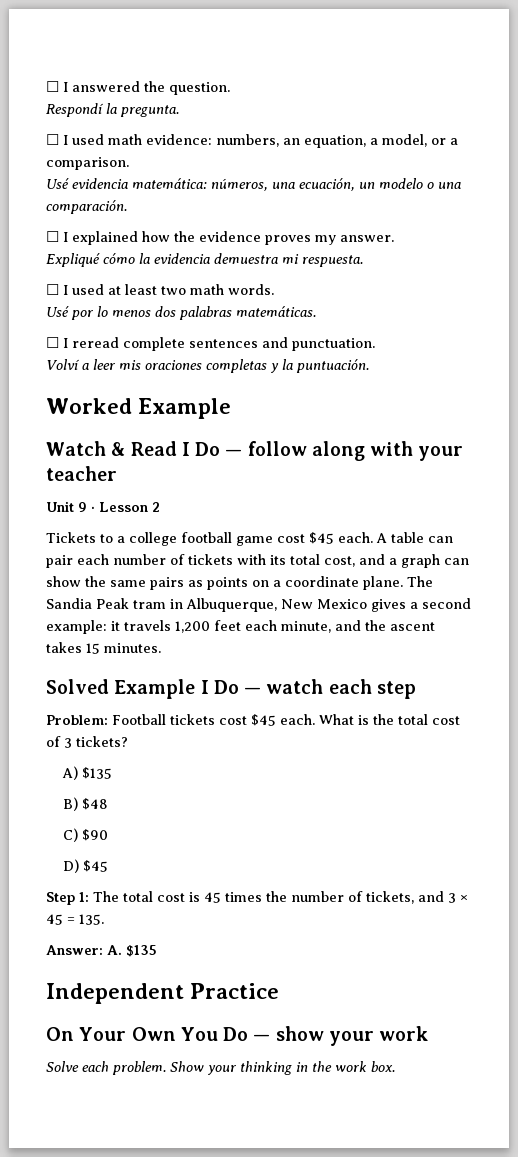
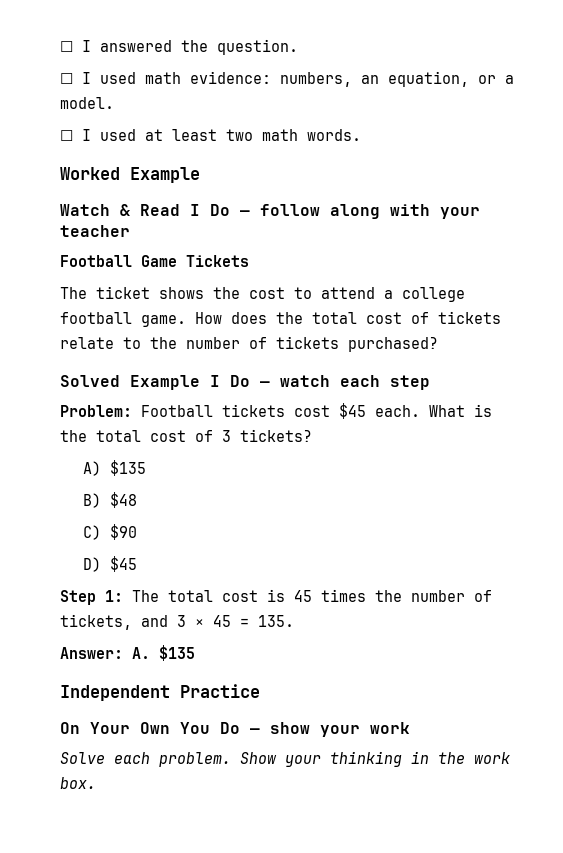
- Respondí la pregunta.
- ☐ I used math evidence: numbers, an equation, a model, or a comparison.
- Usé evidencia matemática: números, una ecuación, un modelo o una comparación.
- ☐ I explained how the evidence proves my answer.
- Expliqué cómo la evidencia demuestra mi respuesta.
+ ☐ I used math evidence: numbers, an equation, or a model.
- Usé por lo menos dos palabras matemáticas.
- ☐ I reread complete sentences and punctuation.
- Volví a leer mis oraciones completas y la puntuación.
- Unit 9 · Lesson 2
- Tickets to a college football game cost $45 each. A table can pair each number of tickets with its total cost, and a graph can show the same pairs as points on a coordinate plane. The Sandia Peak tram in Albuquerque, New Mexico gives a second example: it travels 1,200 feet each minute, and the ascent takes 15 minutes.
+ Football Game Tickets
+ The ticket shows the cost to attend a college football game. How does the total cost of tickets relate to the number of tickets purchased?

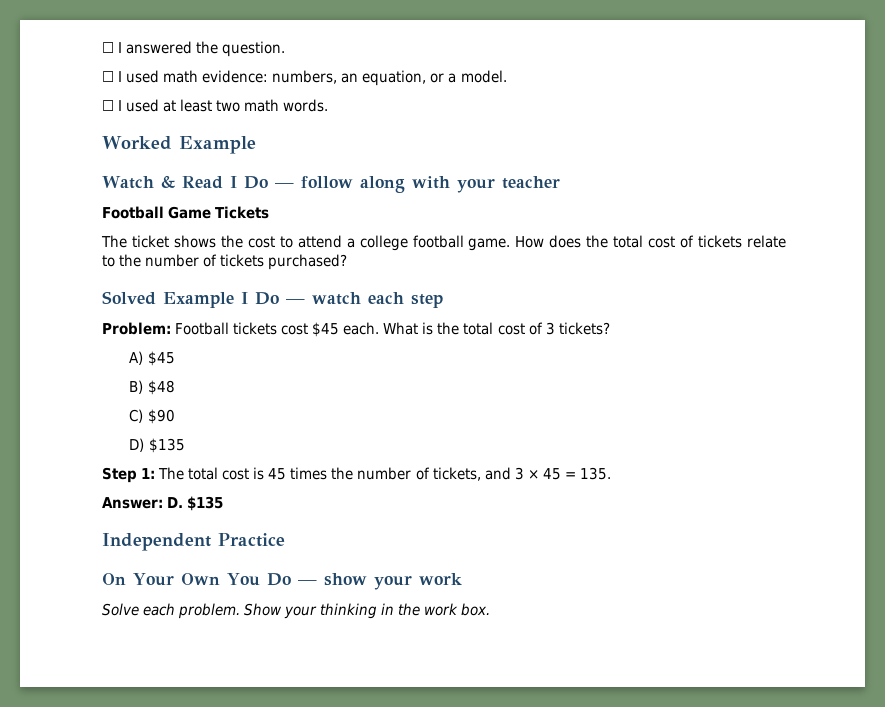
- A) $135
+ A) $45
- D) $45
+ D) $135
- Answer: A. $135
+ Answer: D. $135

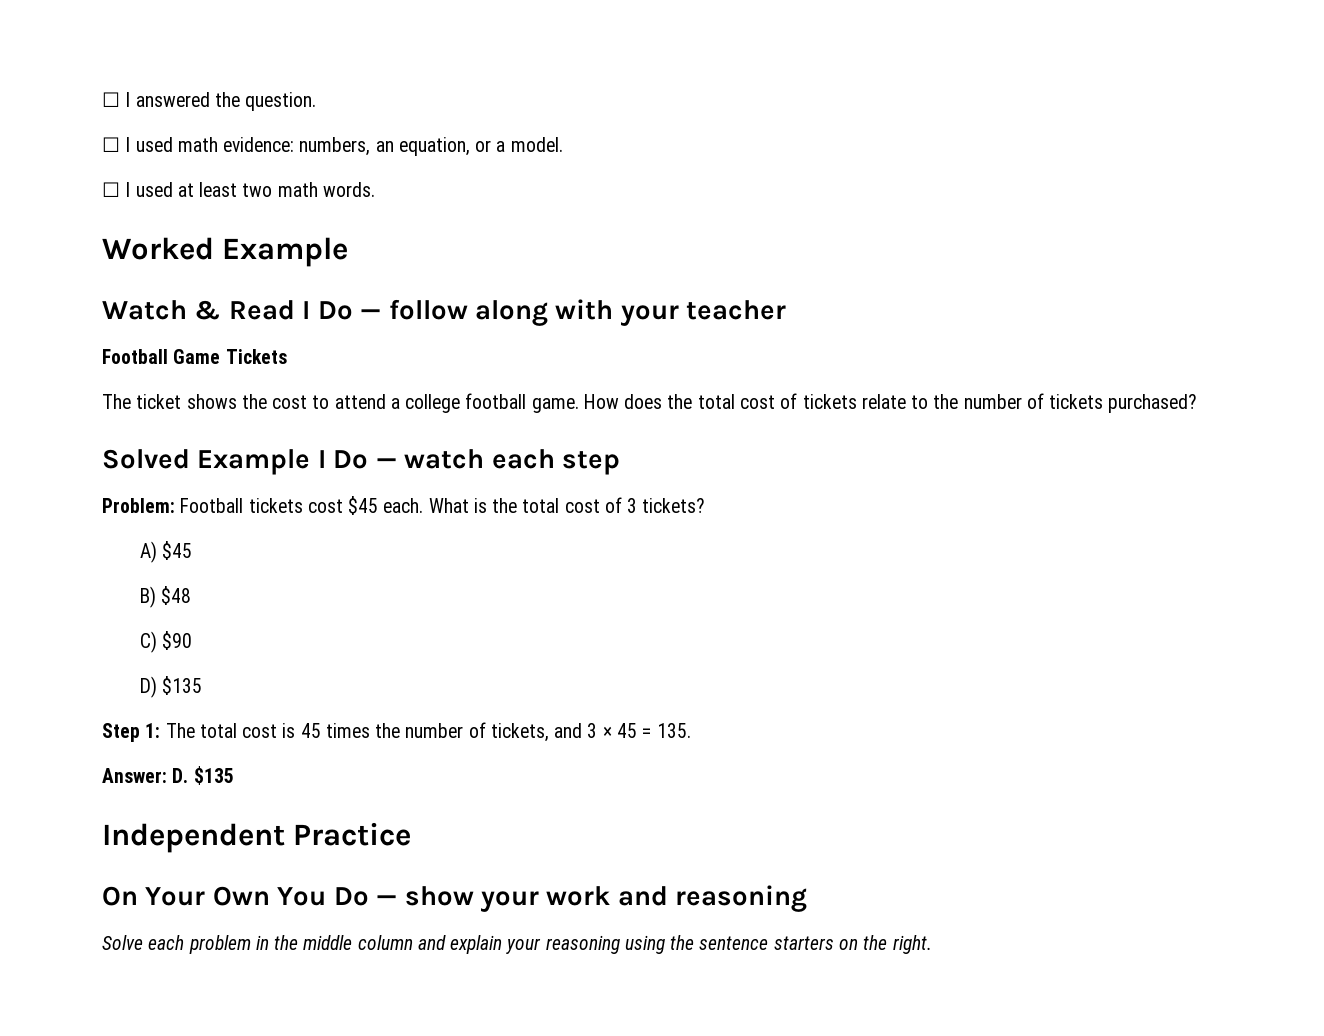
- On Your Own You Do — show your work
+ On Your Own You Do — show your work and reasoning
- Solve each problem. Show your thinking in the work box.
+ Solve each problem in the middle column and explain your reasoning using the sentence starters on the right.

